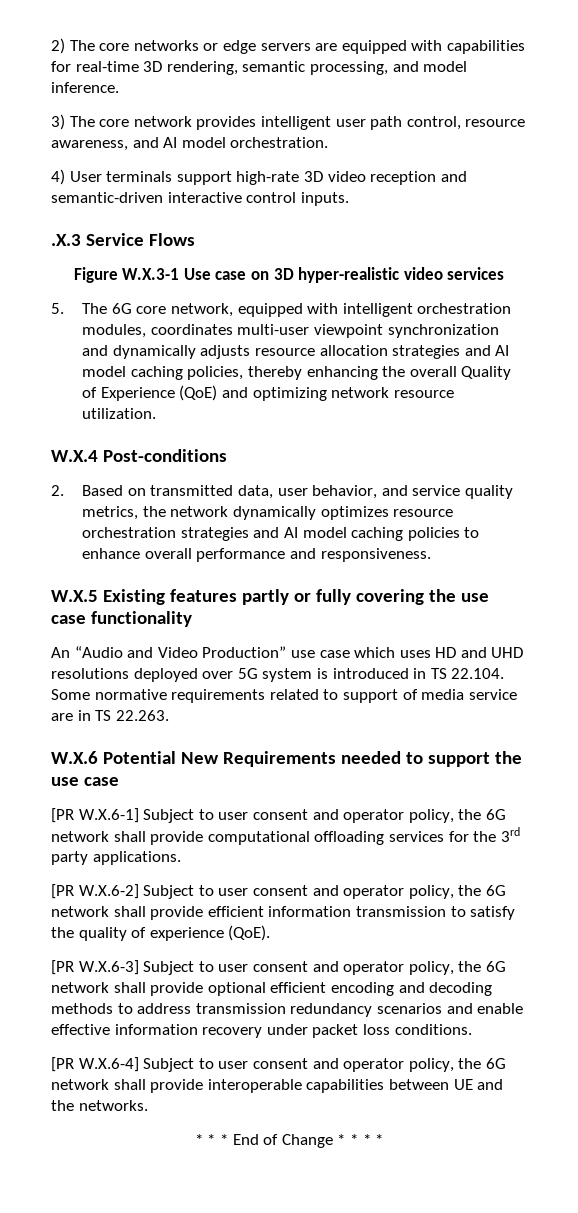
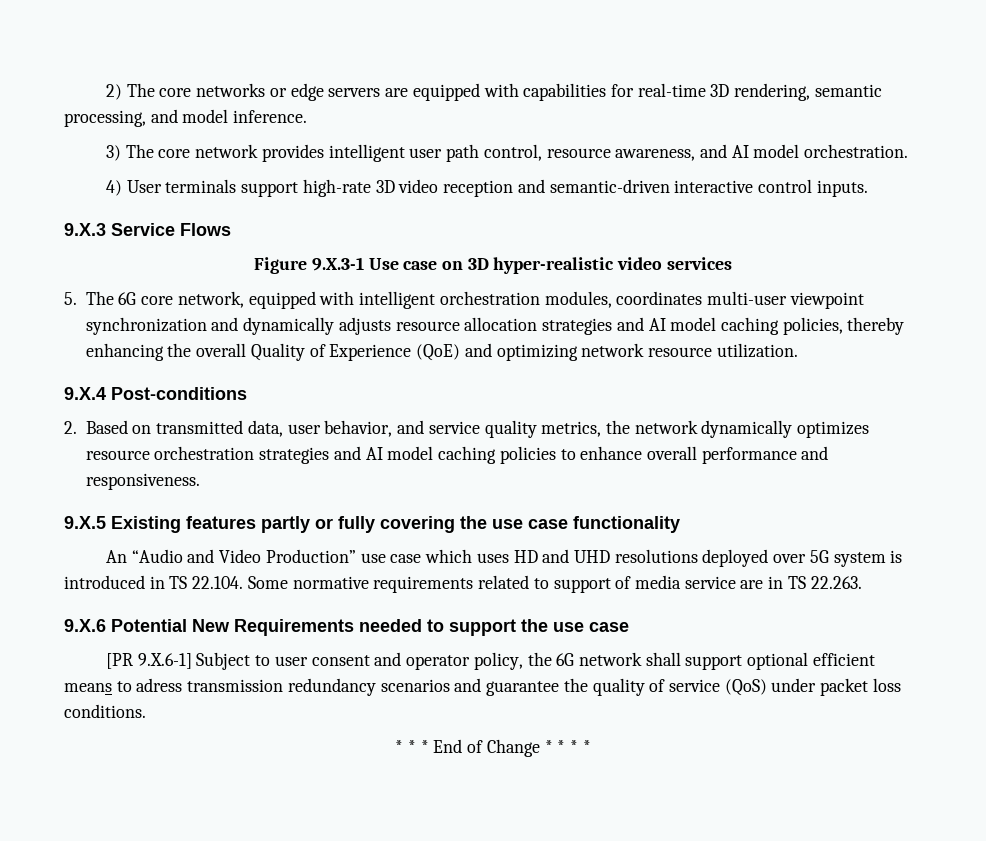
- .X.3 Service Flows
+ 9.X.3 Service Flows
- Figure W.X.3-1 Use case on 3D hyper-realistic video services
+ Figure 9.X.3-1 Use case on 3D hyper-realistic video services
- W.X.4 Post-conditions
+ 9.X.4 Post-conditions
- W.X.5 Existing features partly or fully covering the use case functionality
+ 9.X.5 Existing features partly or fully covering the use case functionality
- W.X.6 Potential New Requirements needed to support the use case
+ 9.X.6 Potential New Requirements needed to support the use case
- [PR W.X.6-1] Subject to user consent and operator policy, the 6G network shall provide computational offloading services for the 3rd party applications.
- [PR W.X.6-2] Subject to user consent and operator policy, the 6G network shall provide efficient information transmission to satisfy the quality of experience (QoE).
- [PR W.X.6-3] Subject to user consent and operator policy, the 6G network shall provide optional efficient encoding and decoding methods to address transmission redundancy scenarios and enable effective information recovery under packet loss conditions.
- [PR W.X.6-4] Subject to user consent and operator policy, the 6G network shall provide interoperable capabilities between UE and the networks.
+ [PR 9.X.6-1] Subject to user consent and operator policy, the 6G network shall support optional efficient means to adress transmission redundancy scenarios and guarantee the quality of service (QoS) under packet loss conditions.

